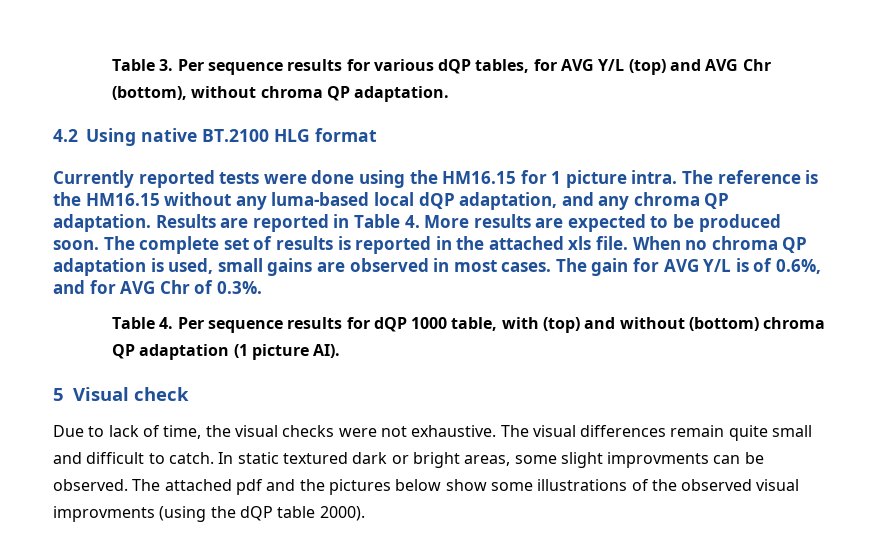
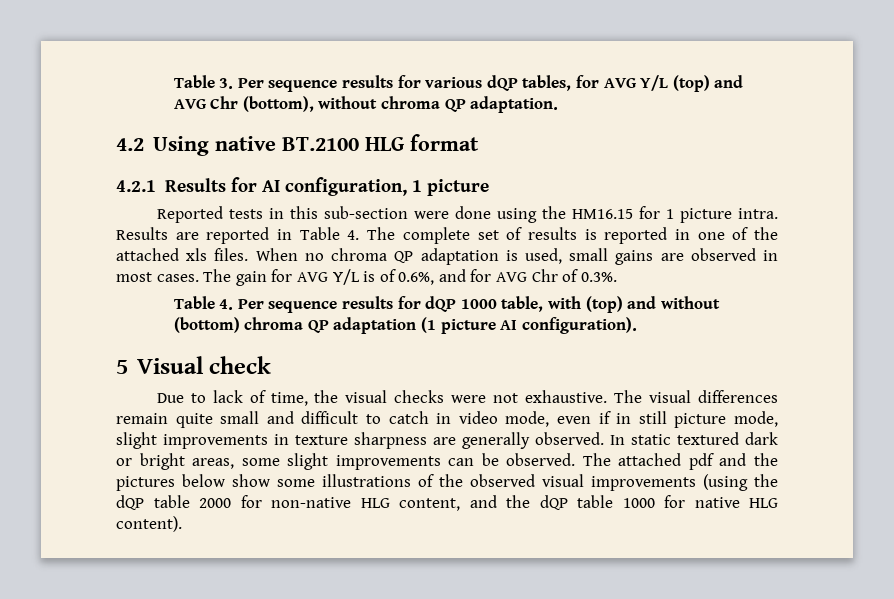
- Currently reported tests were done using the HM16.15 for 1 picture intra.
+ 4.2.1 Results for AI configuration, 1 picture
+ Reported tests in this sub-section were done using the HM16.15 for 1 picture intra.
- The reference is the HM16.15 without any luma-based local dQP adaptation, and any chroma QP adaptation.
- Results are reported in Table 4. More results are expected to be produced soon. The complete set of results is reported in the attached xls file.
+ Results are reported in Table 4. The complete set of results is reported in one of the attached xls files.
- Table 4. Per sequence results for dQP 1000 table, with (top) and without (bottom) chroma QP adaptation (1 picture AI).
+ Table 4. Per sequence results for dQP 1000 table, with (top) and without (bottom) chroma QP adaptation (1 picture AI configuration).
- The visual differences remain quite small and difficult to catch.
+ The visual differences remain quite small and difficult to catch in video mode, even if in still picture mode, slight improvements in texture sharpness are generally observed.
- In static textured dark or bright areas, some slight improvments can be observed.
+ In static textured dark or bright areas, some slight improvements can be observed.
- The attached pdf and the pictures below show some illustrations of the observed visual improvments (using the dQP table 2000).
+ The attached pdf and the pictures below show some illustrations of the observed visual improvements (using the dQP table 2000 for non-native HLG content, and the dQP table 1000 for native HLG content).

